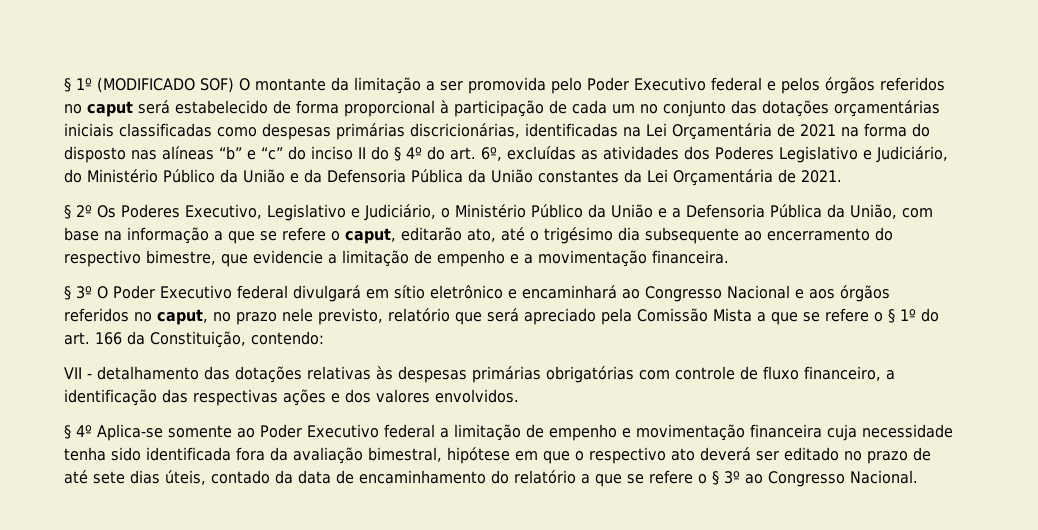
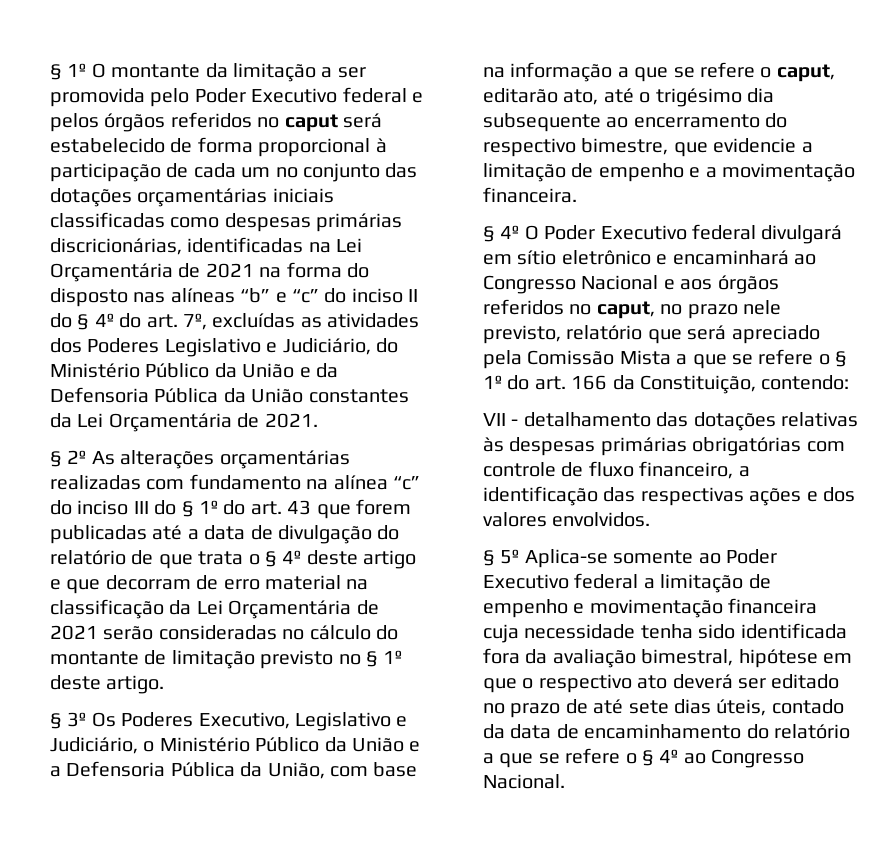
- § 1º (MODIFICADO SOF) O montante da limitação a ser promovida pelo Poder Executivo federal e pelos órgãos referidos no caput será estabelecido de forma proporcional à participação de cada um no conjunto das dotações orçamentárias iniciais classificadas como despesas primárias discricionárias, identificadas na Lei Orçamentária de 2021 na forma do disposto nas alíneas “b” e “c” do inciso II do § 4º do art. 6º, excluídas as atividades dos Poderes Legislativo e Judiciário, do Ministério Público da União e da Defensoria Pública da União constantes da Lei Orçamentária de 2021.
+ § 1º O montante da limitação a ser promovida pelo Poder Executivo federal e pelos órgãos referidos no caput será estabelecido de forma proporcional à participação de cada um no conjunto das dotações orçamentárias iniciais classificadas como despesas primárias discricionárias, identificadas na Lei Orçamentária de 2021 na forma do disposto nas alíneas “b” e “c” do inciso II do § 4º do art. 7º, excluídas as atividades dos Poderes Legislativo e Judiciário, do Ministério Público da União e da Defensoria Pública da União constantes da Lei Orçamentária de 2021.
- § 2º Os Poderes Executivo, Legislativo e Judiciário, o Ministério Público da União e a Defensoria Pública da União, com base na informação a que se refere o caput, editarão ato, até o trigésimo dia subsequente ao encerramento do respectivo bimestre, que evidencie a limitação de empenho e a movimentação financeira.
+ § 2º As alterações orçamentárias realizadas com fundamento na alínea “c” do inciso III do § 1º do art. 43 que forem publicadas até a data de divulgação do relatório de que trata o § 4º deste artigo e que decorram de erro material na classificação da Lei Orçamentária de 2021 serão consideradas no cálculo do montante de limitação previsto no § 1º deste artigo.
+ § 3º Os Poderes Executivo, Legislativo e Judiciário, o Ministério Público da União e a Defensoria Pública da União, com base na informação a que se refere o caput, editarão ato, até o trigésimo dia subsequente ao encerramento do respectivo bimestre, que evidencie a limitação de empenho e a movimentação financeira.
- § 3º O Poder Executivo federal divulgará em sítio eletrônico e encaminhará ao Congresso Nacional e aos órgãos referidos no caput, no prazo nele previsto, relatório que será apreciado pela Comissão Mista a que se refere o § 1º do art. 166 da Constituição, contendo:
+ § 4º O Poder Executivo federal divulgará em sítio eletrônico e encaminhará ao Congresso Nacional e aos órgãos referidos no caput, no prazo nele previsto, relatório que será apreciado pela Comissão Mista a que se refere o § 1º do art. 166 da Constituição, contendo:
- § 4º Aplica-se somente ao Poder Executivo federal a limitação de empenho e movimentação financeira cuja necessidade tenha sido identificada fora da avaliação bimestral, hipótese em que o respectivo ato deverá ser editado no prazo de até sete dias úteis, contado da data de encaminhamento do relatório a que se refere o § 3º ao Congresso Nacional.
+ § 5º Aplica-se somente ao Poder Executivo federal a limitação de empenho e movimentação financeira cuja necessidade tenha sido identificada fora da avaliação bimestral, hipótese em que o respectivo ato deverá ser editado no prazo de até sete dias úteis, contado da data de encaminhamento do relatório a que se refere o § 4º ao Congresso Nacional.

